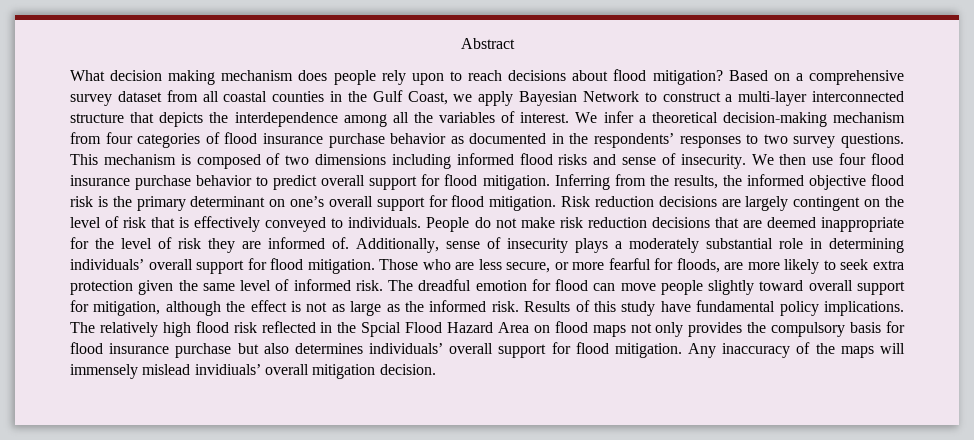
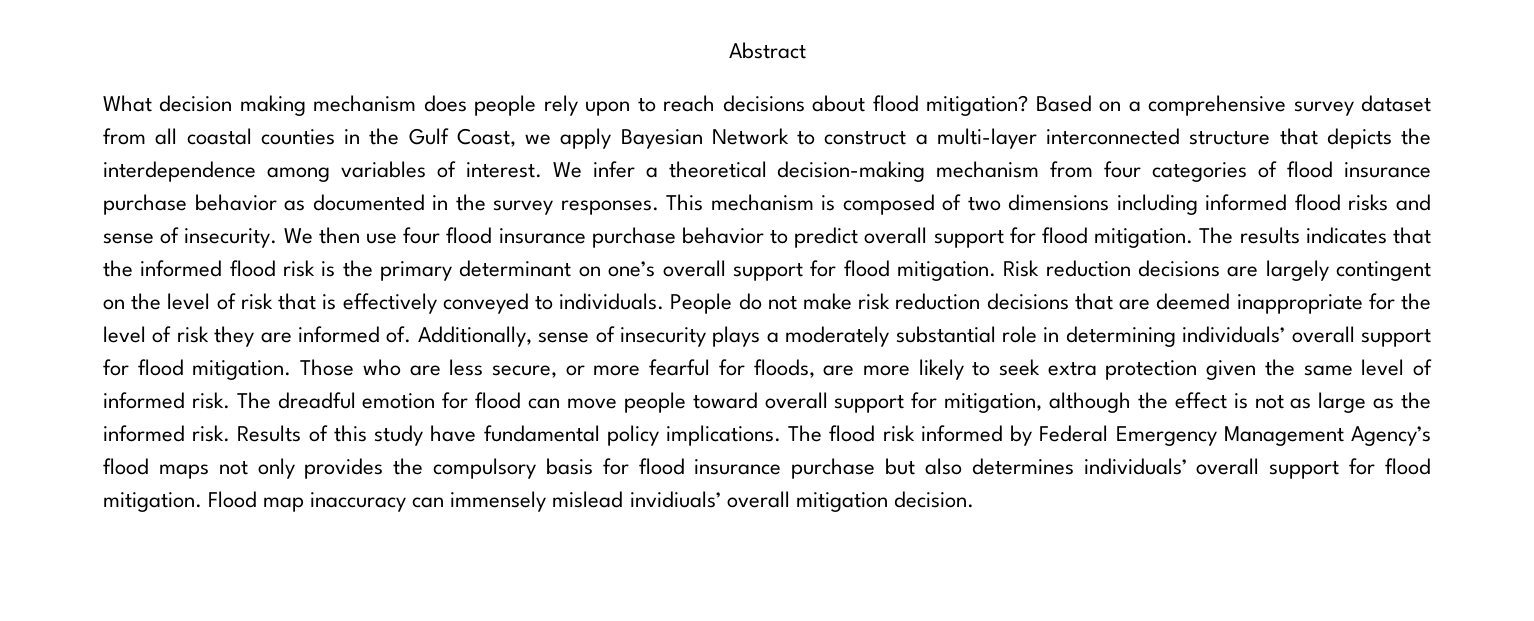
- Based on a comprehensive survey dataset from all coastal counties in the Gulf Coast, we apply Bayesian Network to construct a multi-layer interconnected structure that depicts the interdependence among all the variables of interest.
+ Based on a comprehensive survey dataset from all coastal counties in the Gulf Coast, we apply Bayesian Network to construct a multi-layer interconnected structure that depicts the interdependence among variables of interest.
- We infer a theoretical decision-making mechanism from four categories of flood insurance purchase behavior as documented in the respondents’ responses to two survey questions.
+ We infer a theoretical decision-making mechanism from four categories of flood insurance purchase behavior as documented in the survey responses.
- Inferring from the results, the informed objective flood risk is the primary determinant on one’s overall support for flood mitigation.
+ The results indicates that the informed flood risk is the primary determinant on one’s overall support for flood mitigation.
- The dreadful emotion for flood can move people slightly toward overall support for mitigation, although the effect is not as large as the informed risk.
+ The dreadful emotion for flood can move people toward overall support for mitigation, although the effect is not as large as the informed risk.
- The relatively high flood risk reflected in the Spcial Flood Hazard Area on flood maps not only provides the compulsory basis for flood insurance purchase but also determines individuals’ overall support for flood mitigation.
+ The flood risk informed by Federal Emergency Management Agency’s flood maps not only provides the compulsory basis for flood insurance purchase but also determines individuals’ overall support for flood mitigation.
- Any inaccuracy of the maps will immensely mislead invidiuals’ overall mitigation decision.
+ Flood map inaccuracy can immensely mislead invidiuals’ overall mitigation decision.

